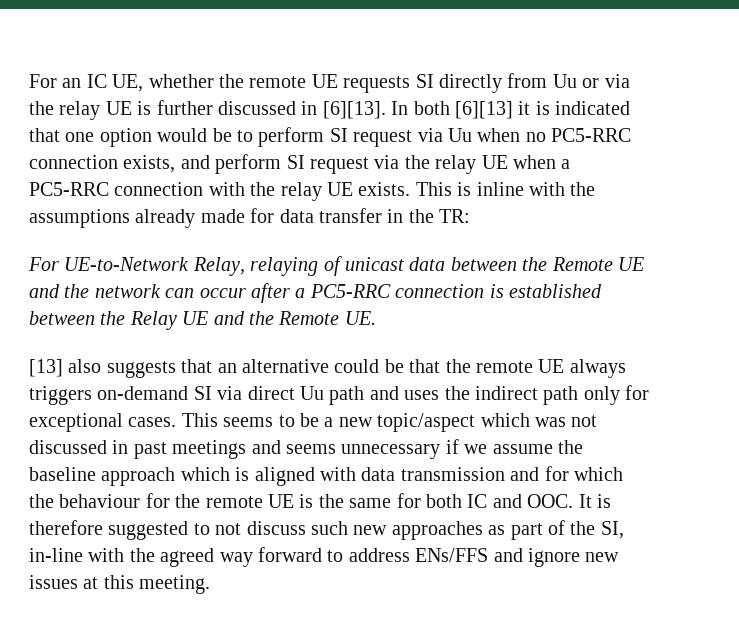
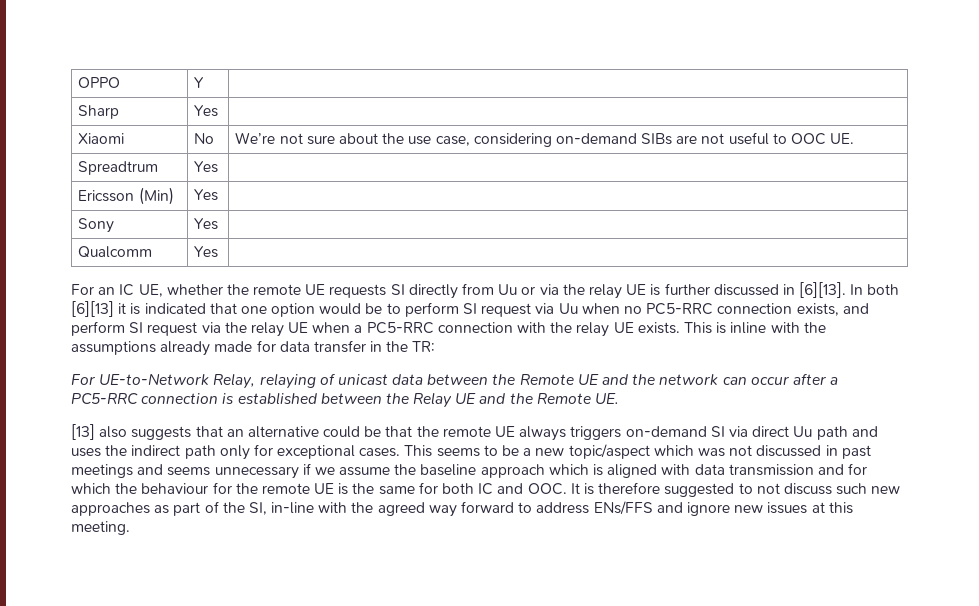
+ OPPO | Y |
+ Sharp | Yes |
+ Xiaomi | No | We’re not sure about the use case, considering on-demand SIBs are not useful to OOC UE.
+ Spreadtrum | Yes |
+ Ericsson (Min) | Yes |
+ Sony | Yes |
+ Qualcomm | Yes |

